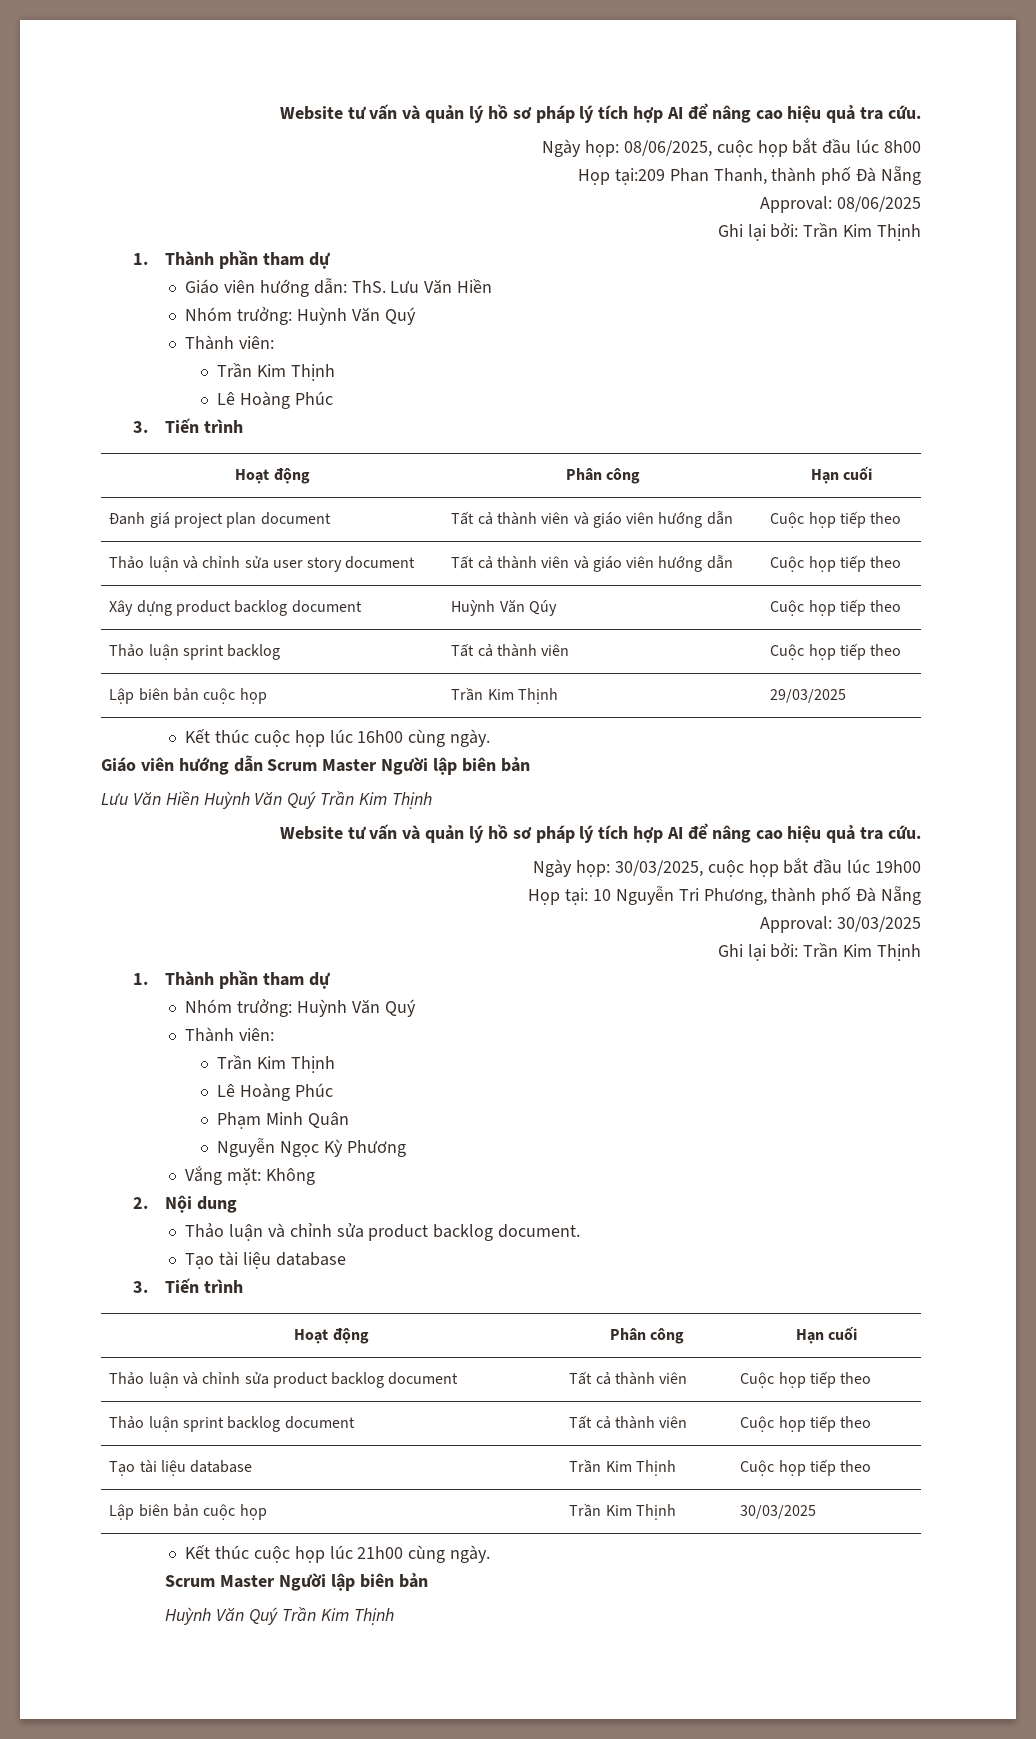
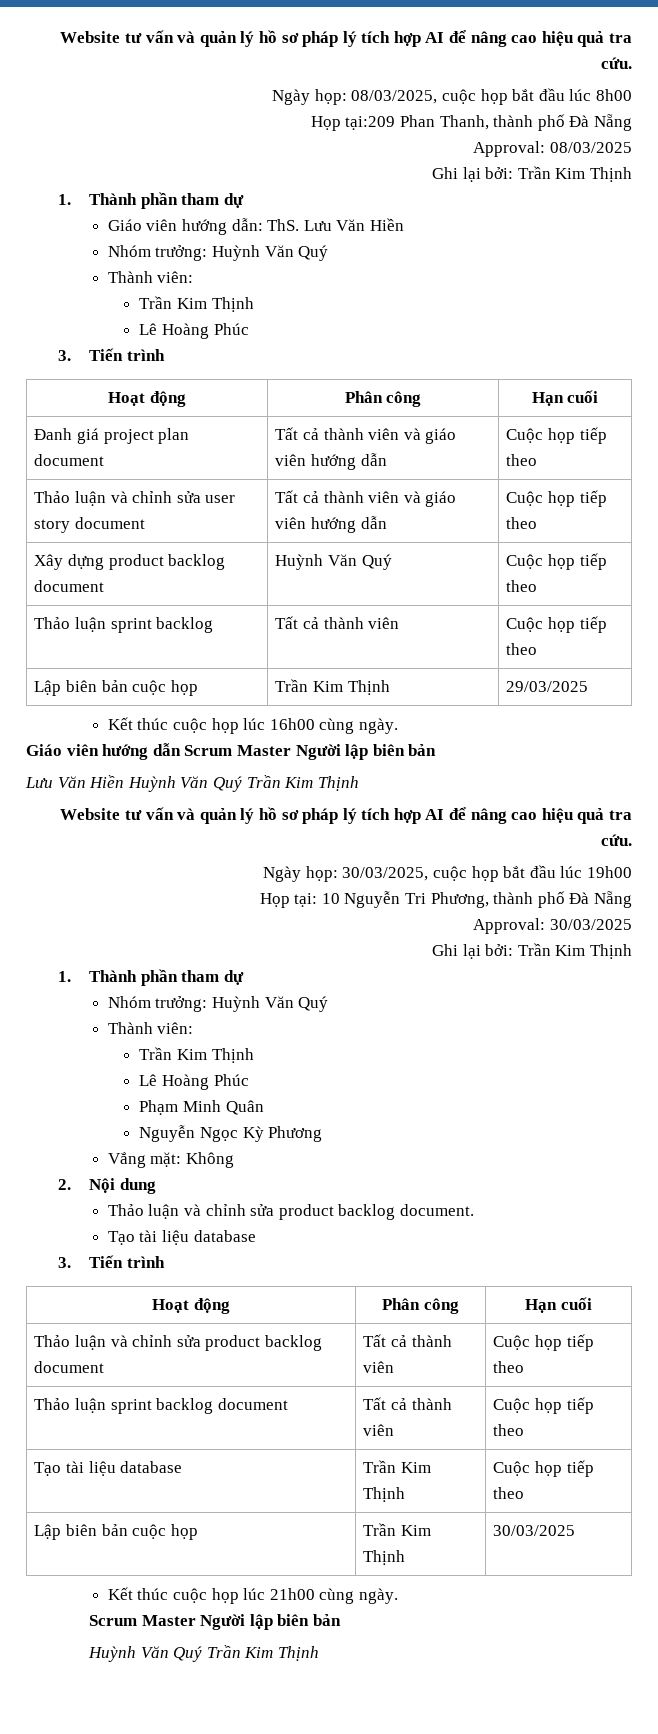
- Ngày họp: 08/06/2025, cuộc họp bắt đầu lúc 8h00
+ Ngày họp: 08/03/2025, cuộc họp bắt đầu lúc 8h00
- Approval: 08/06/2025
+ Approval: 08/03/2025
- Xây dựng product backlog document | Huỳnh Văn Qúy | Cuộc họp tiếp theo
+ Xây dựng product backlog document | Huỳnh Văn Quý | Cuộc họp tiếp theo

